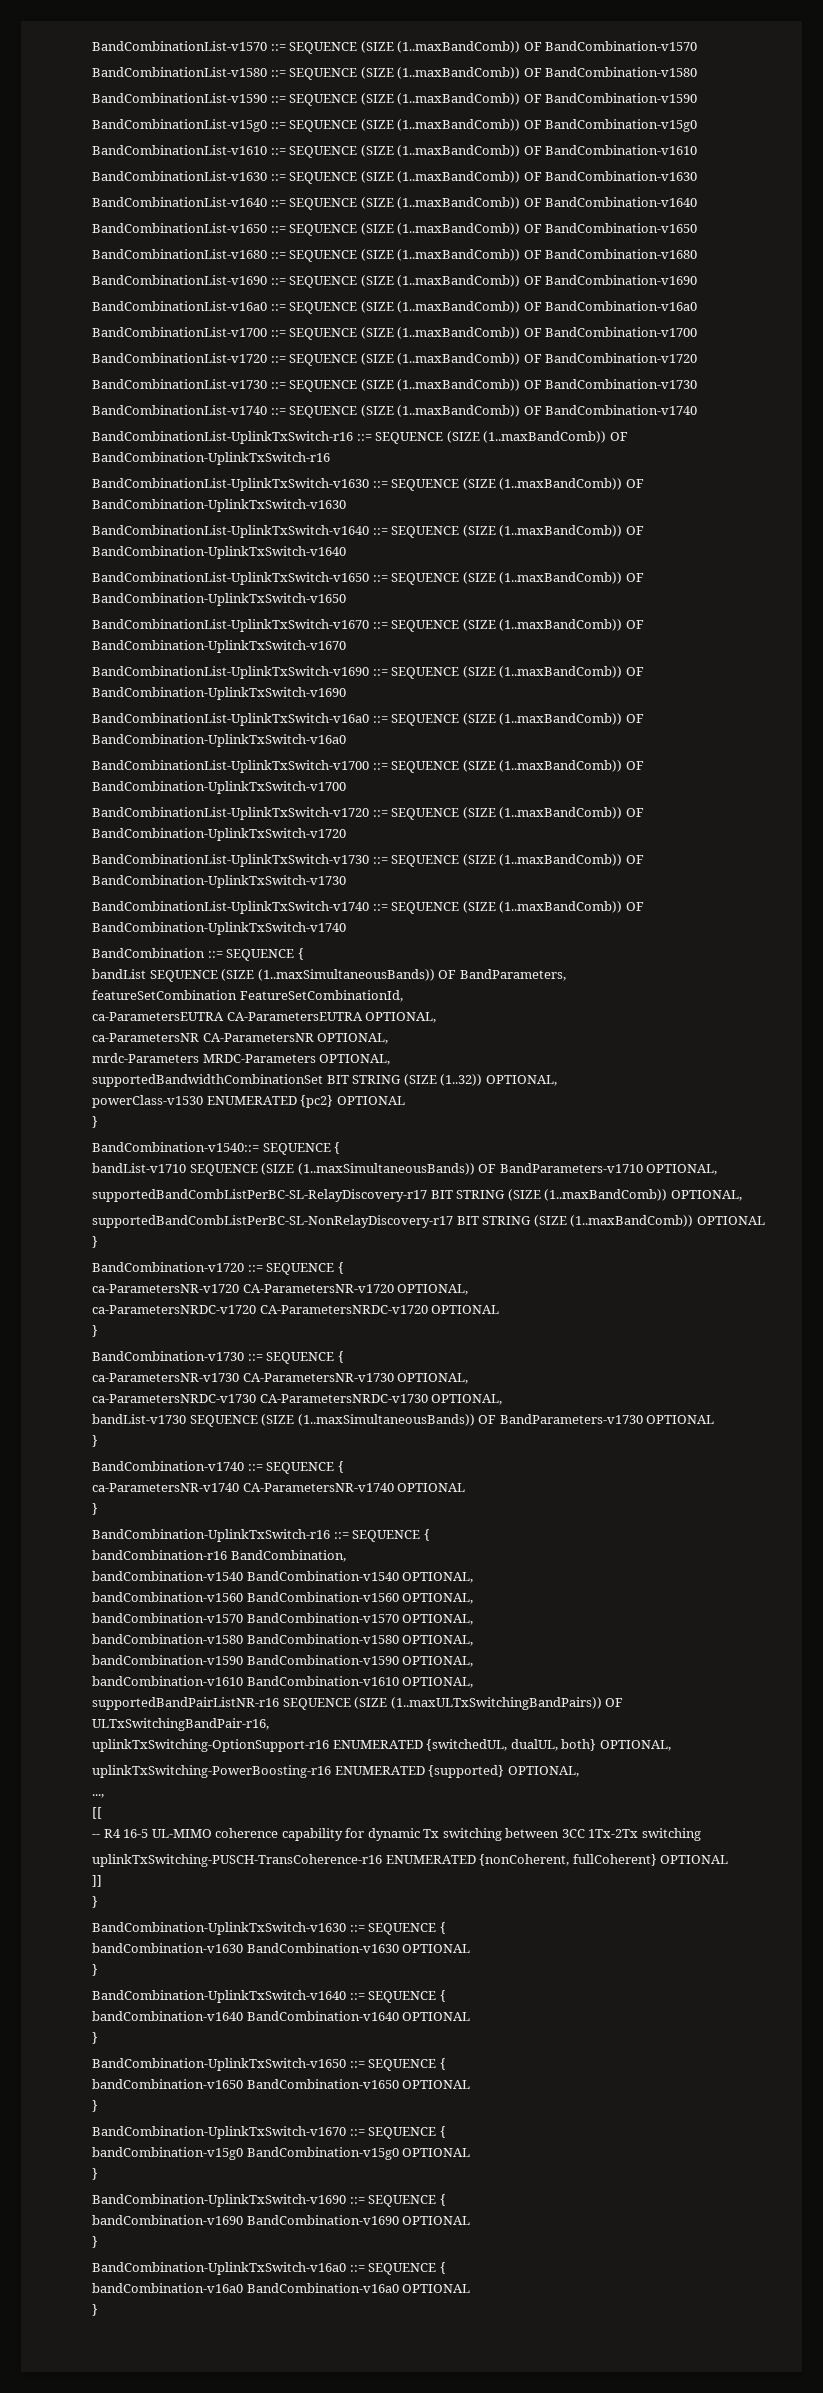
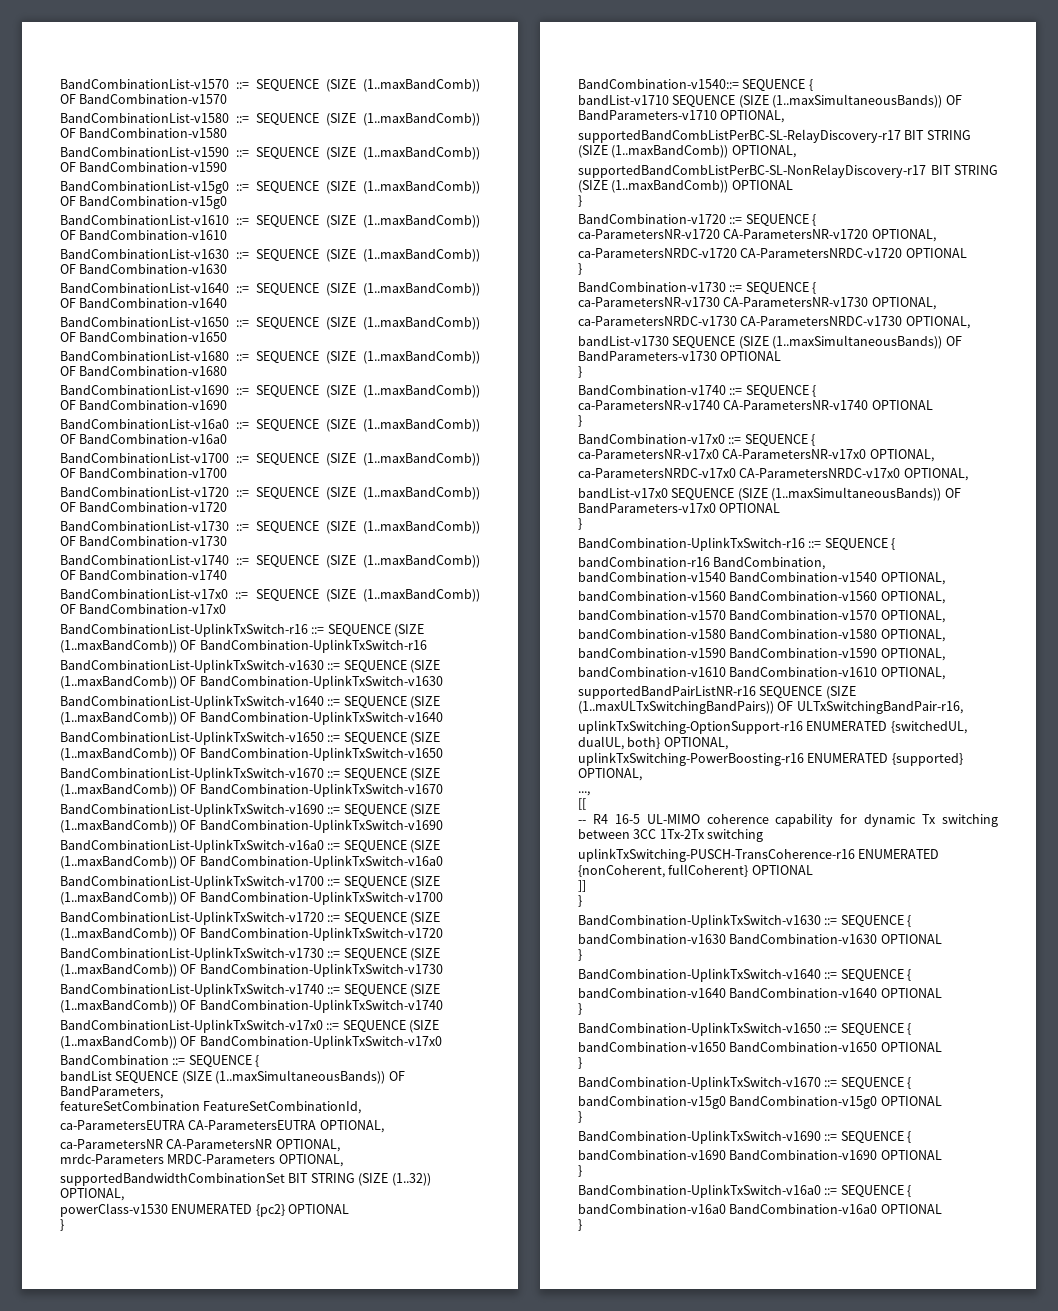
+ BandCombinationList-v17x0 ::= SEQUENCE (SIZE (1..maxBandComb)) OF BandCombination-v17x0
+ BandCombinationList-UplinkTxSwitch-v17x0 ::= SEQUENCE (SIZE (1..maxBandComb)) OF BandCombination-UplinkTxSwitch-v17x0
+ BandCombination-v17x0 ::= SEQUENCE {
+ ca-ParametersNR-v17x0 CA-ParametersNR-v17x0 OPTIONAL,
+ ca-ParametersNRDC-v17x0 CA-ParametersNRDC-v17x0 OPTIONAL,
+ bandList-v17x0 SEQUENCE (SIZE (1..maxSimultaneousBands)) OF BandParameters-v17x0 OPTIONAL
+ }

